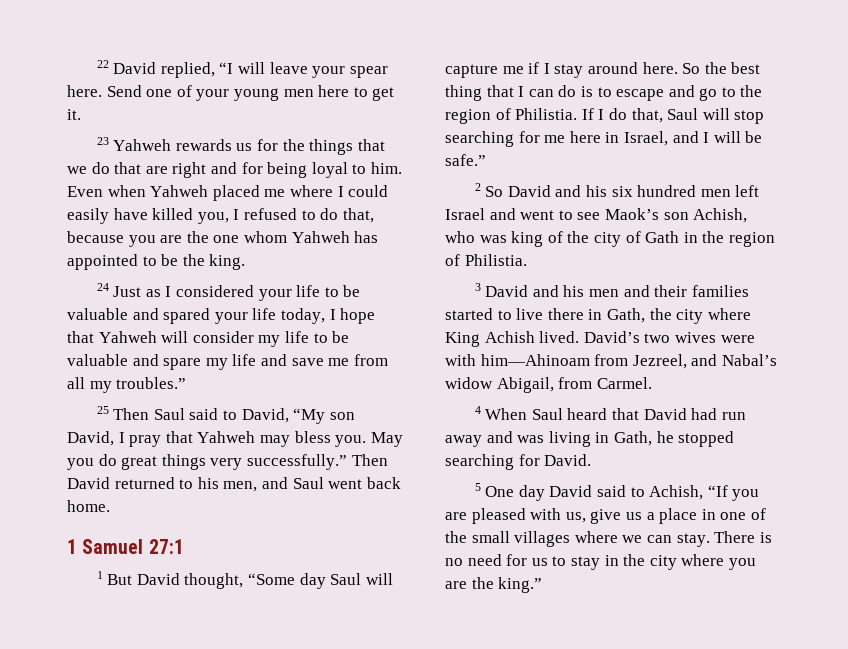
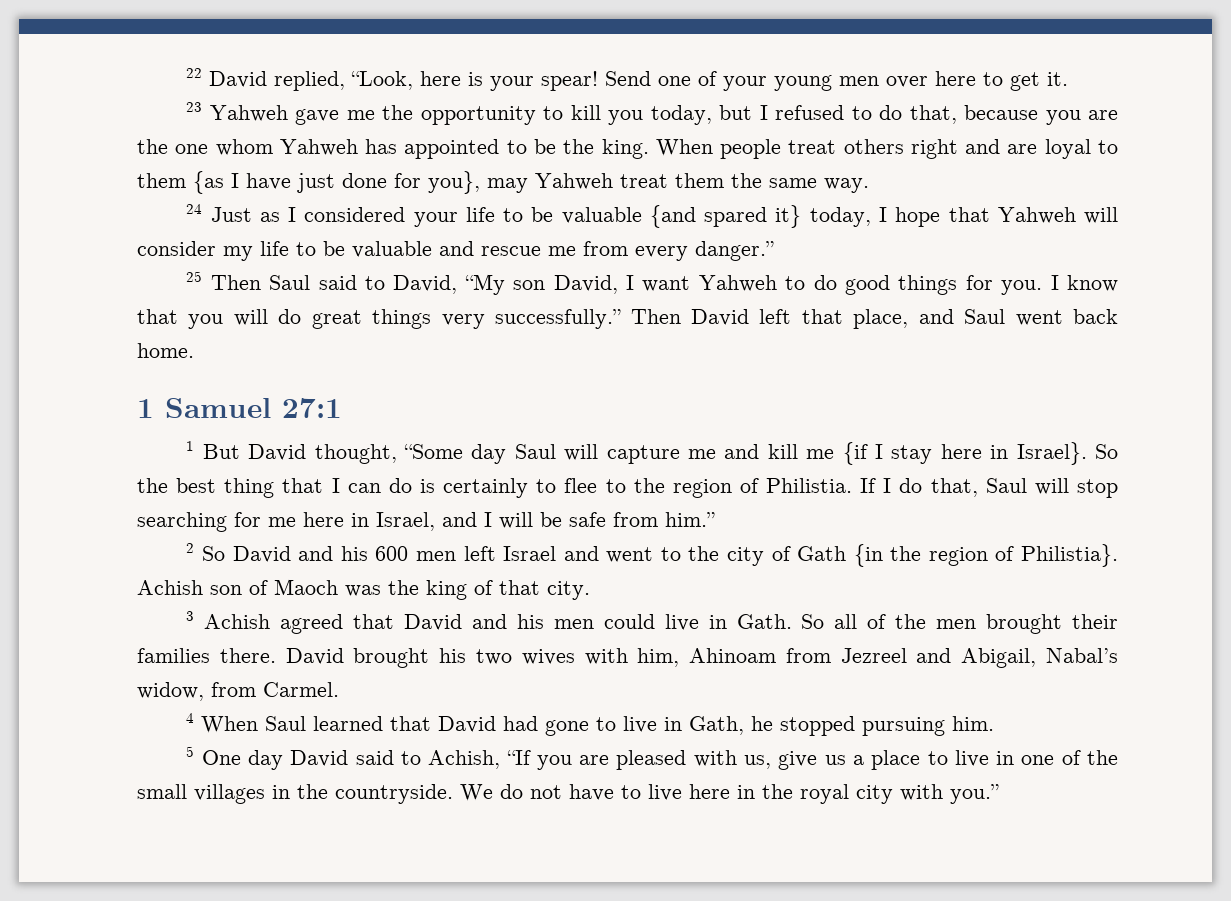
- 22 David replied, “I will leave your spear here.
+ 22 David replied, “Look, here is your spear!
- Send one of your young men here to get it.
+ Send one of your young men over here to get it.
- 23 Yahweh rewards us for the things that we do that are right and for being loyal to him. Even when Yahweh placed me where I could easily have killed you, I refused to do that, because you are the one whom Yahweh has appointed to be the king.
+ 23 Yahweh gave me the opportunity to kill you today, but I refused to do that, because you are the one whom Yahweh has appointed to be the king. When people treat others right and are loyal to them {as I have just done for you}, may Yahweh treat them the same way.
- 24 Just as I considered your life to be valuable and spared your life today, I hope that Yahweh will consider my life to be valuable and spare my life and save me from all my troubles.”
+ 24 Just as I considered your life to be valuable {and spared it} today, I hope that Yahweh will consider my life to be valuable and rescue me from every danger.”
- 25 Then Saul said to David, “My son David, I pray that Yahweh may bless you. May you do great things very successfully.”
+ 25 Then Saul said to David, “My son David, I want Yahweh to do good things for you. I know that you will do great things very successfully.”
- Then David returned to his men, and Saul went back home.
+ Then David left that place, and Saul went back home.
- 1 But David thought, “Some day Saul will capture me if I stay around here.
+ 1 But David thought, “Some day Saul will capture me and kill me {if I stay here in Israel}.
- So the best thing that I can do is to escape and go to the region of Philistia.
+ So the best thing that I can do is certainly to flee to the region of Philistia.
- If I do that, Saul will stop searching for me here in Israel, and I will be safe.”
+ If I do that, Saul will stop searching for me here in Israel, and I will be safe from him.”
- 2 So David and his six hundred men left Israel and went to see Maok’s son Achish, who was king of the city of Gath in the region of Philistia.
- 3 David and his men and their families started to live there in Gath, the city where King Achish lived. David’s two wives were with him—Ahinoam from Jezreel, and Nabal’s widow Abigail, from Carmel.
+ 2 So David and his 600 men left Israel and went to the city of Gath {in the region of Philistia}. Achish son of Maoch was the king of that city.
+ 3 Achish agreed that David and his men could live in Gath. So all of the men brought their families there. David brought his two wives with him, Ahinoam from Jezreel and Abigail, Nabal’s widow, from Carmel.
- 4 When Saul heard that David had run away and was living in Gath, he stopped searching for David.
+ 4 When Saul learned that David had gone to live in Gath, he stopped pursuing him.
- 5 One day David said to Achish, “If you are pleased with us, give us a place in one of the small villages where we can stay. There is no need for us to stay in the city where you are the king.”
+ 5 One day David said to Achish, “If you are pleased with us, give us a place to live in one of the small villages in the countryside. We do not have to live here in the royal city with you.”

